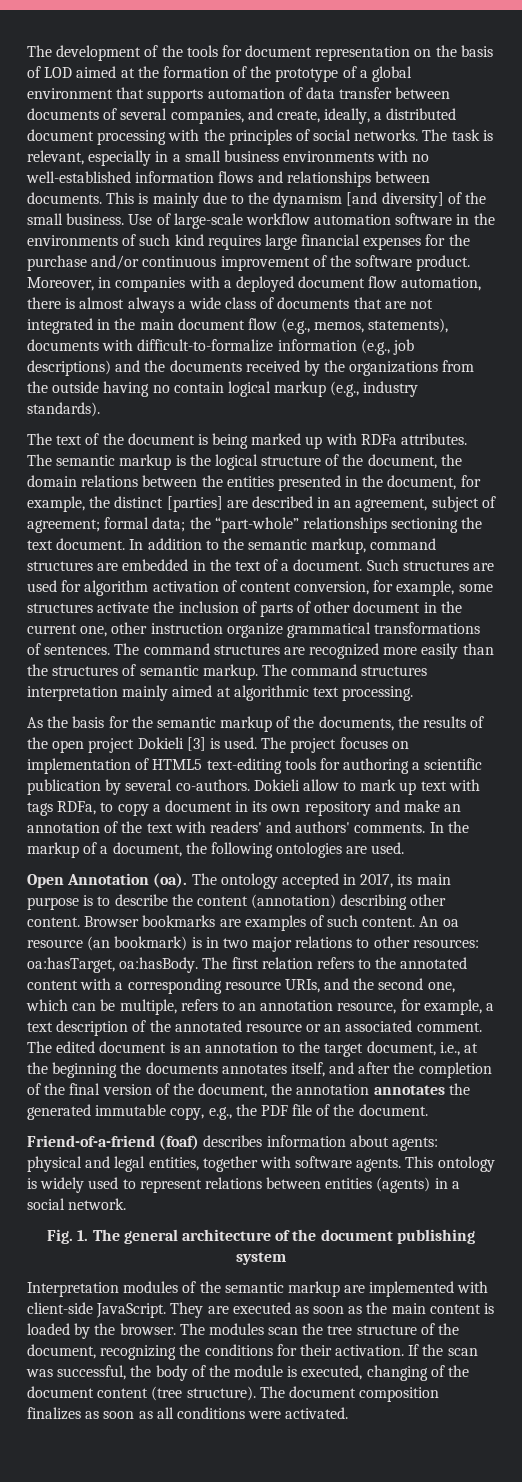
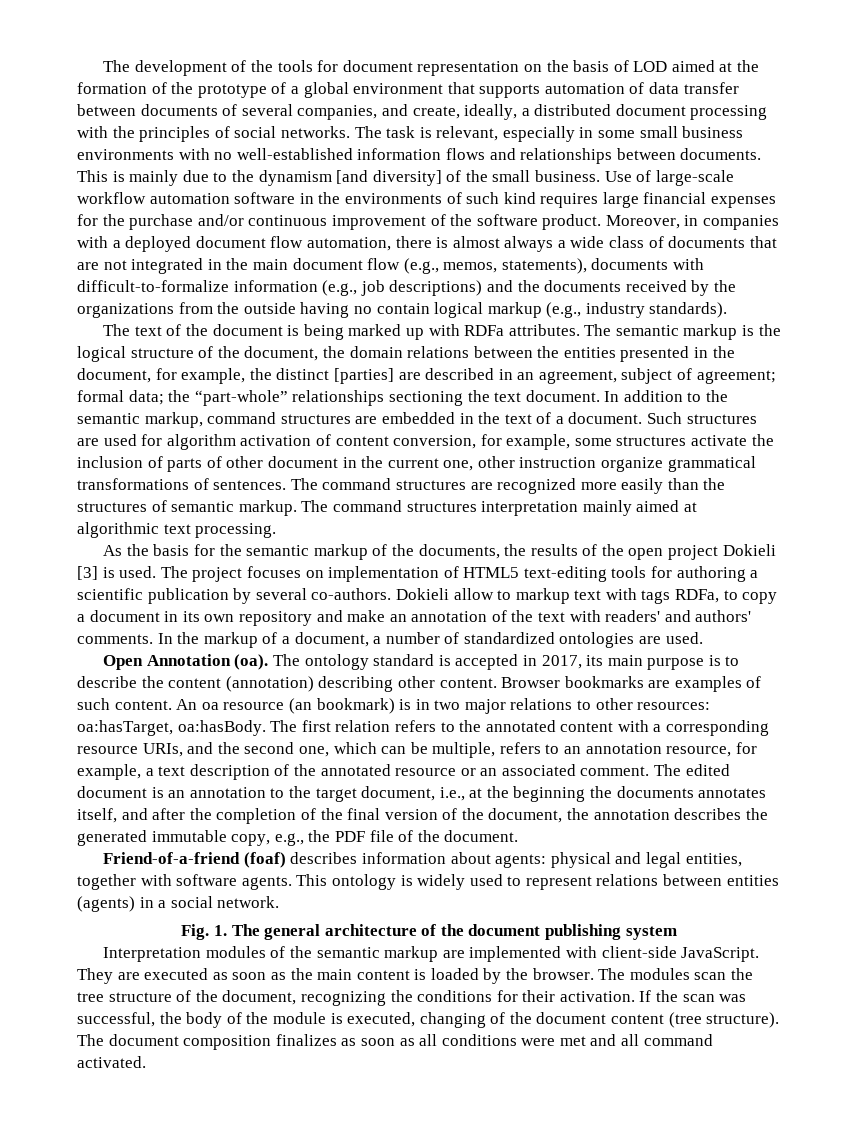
- The task is relevant, especially in a small business environments with no well-established information flows and relationships between documents.
+ The task is relevant, especially in some small business environments with no well-established information flows and relationships between documents.
- Dokieli allow to mark up text with tags RDFa, to copy a document in its own repository and make an annotation of the text with readers' and authors' comments.
+ Dokieli allow to markup text with tags RDFa, to copy a document in its own repository and make an annotation of the text with readers' and authors' comments.
- In the markup of a document, the following ontologies are used.
+ In the markup of a document, a number of standardized ontologies are used.
- The ontology accepted in 2017, its main purpose is to describe the content (annotation) describing other content.
+ The ontology standard is accepted in 2017, its main purpose is to describe the content (annotation) describing other content.
- The edited document is an annotation to the target document, i.e., at the beginning the documents annotates itself, and after the completion of the final version of the document, the annotation annotates the generated immutable copy, e.g., the PDF file of the document.
+ The edited document is an annotation to the target document, i.e., at the beginning the documents annotates itself, and after the completion of the final version of the document, the annotation describes the generated immutable copy, e.g., the PDF file of the document.
- The document composition finalizes as soon as all conditions were activated.
+ The document composition finalizes as soon as all conditions were met and all command activated.

